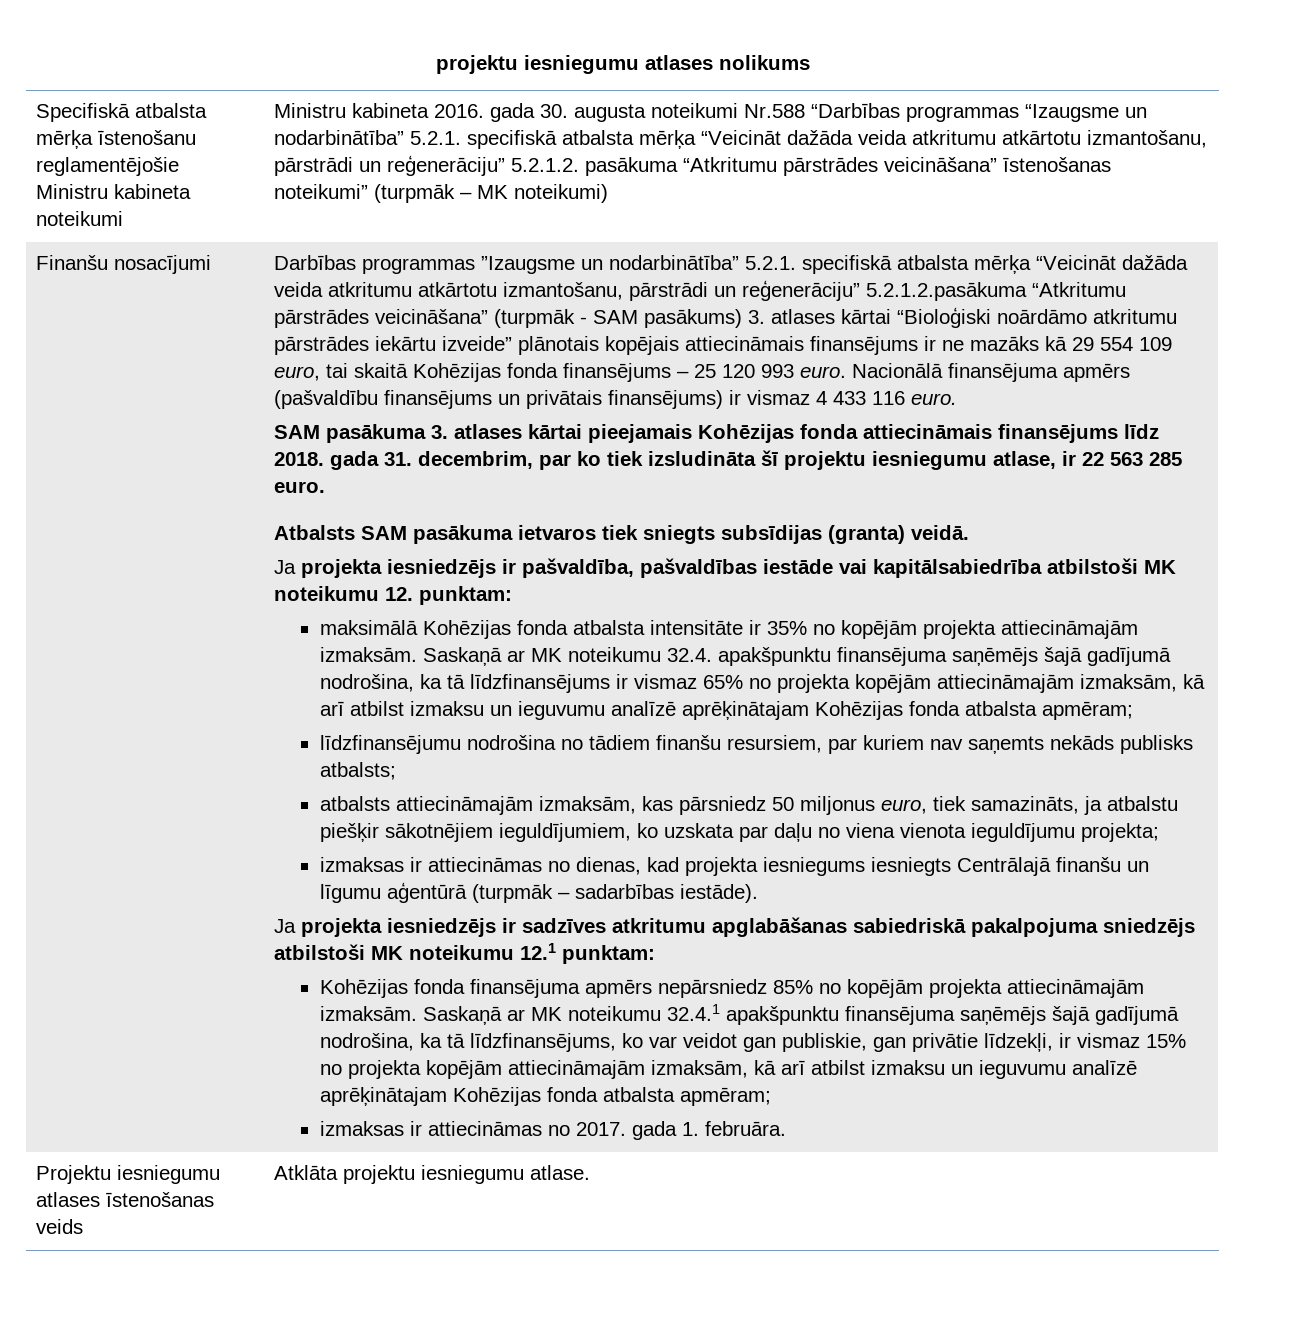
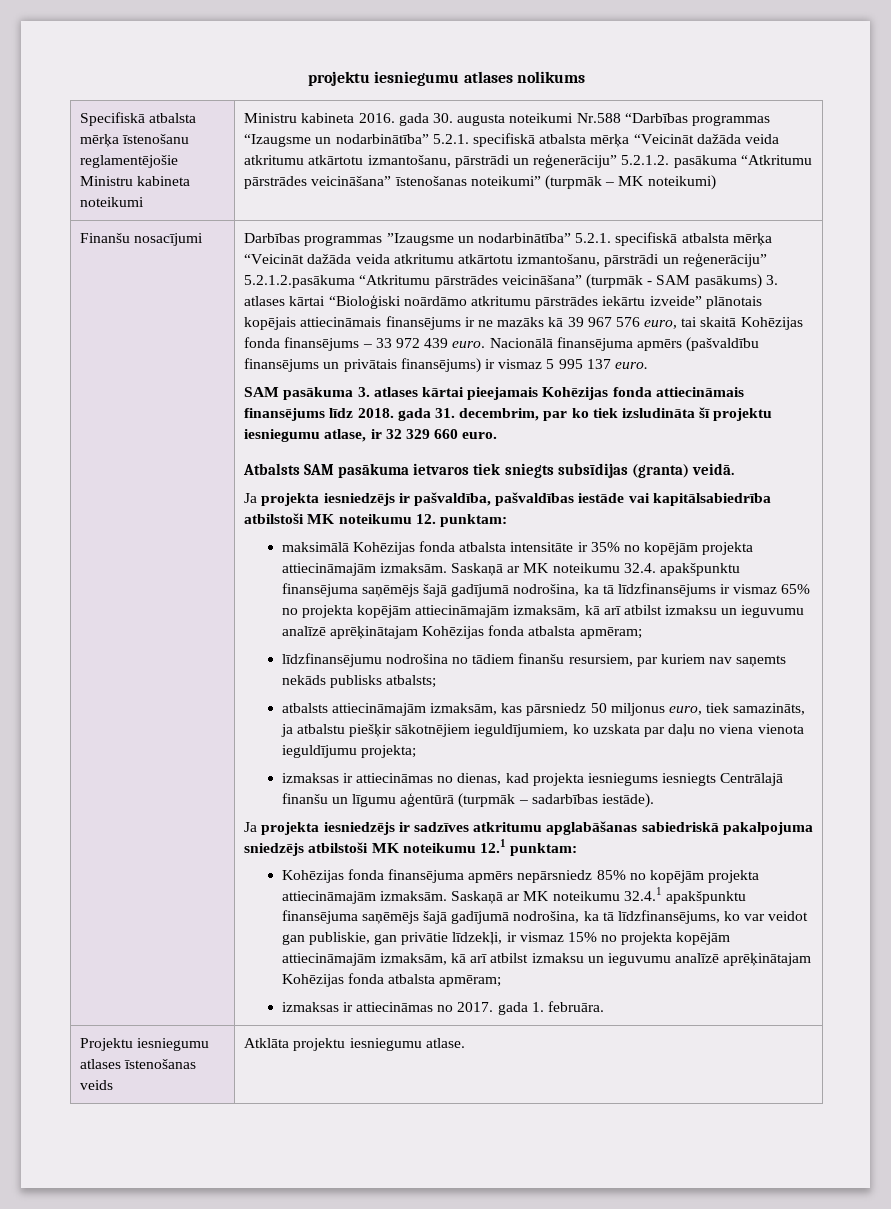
- Darbības programmas ”Izaugsme un nodarbinātība” 5.2.1. specifiskā atbalsta mērķa “Veicināt dažāda veida atkritumu atkārtotu izmantošanu, pārstrādi un reģenerāciju” 5.2.1.2.pasākuma “Atkritumu pārstrādes veicināšana” (turpmāk - SAM pasākums) 3. atlases kārtai “Bioloģiski noārdāmo atkritumu pārstrādes iekārtu izveide” plānotais kopējais attiecināmais finansējums ir ne mazāks kā 29 554 109 euro, tai skaitā Kohēzijas fonda finansējums – 25 120 993 euro.
+ Darbības programmas ”Izaugsme un nodarbinātība” 5.2.1. specifiskā atbalsta mērķa “Veicināt dažāda veida atkritumu atkārtotu izmantošanu, pārstrādi un reģenerāciju” 5.2.1.2.pasākuma “Atkritumu pārstrādes veicināšana” (turpmāk - SAM pasākums) 3. atlases kārtai “Bioloģiski noārdāmo atkritumu pārstrādes iekārtu izveide” plānotais kopējais attiecināmais finansējums ir ne mazāks kā 39 967 576 euro, tai skaitā Kohēzijas fonda finansējums – 33 972 439 euro.
- Nacionālā finansējuma apmērs (pašvaldību finansējums un privātais finansējums) ir vismaz 4 433 116 euro.
+ Nacionālā finansējuma apmērs (pašvaldību finansējums un privātais finansējums) ir vismaz 5 995 137 euro.
- SAM pasākuma 3. atlases kārtai pieejamais Kohēzijas fonda attiecināmais finansējums līdz 2018. gada 31. decembrim, par ko tiek izsludināta šī projektu iesniegumu atlase, ir 22 563 285 euro.
+ SAM pasākuma 3. atlases kārtai pieejamais Kohēzijas fonda attiecināmais finansējums līdz 2018. gada 31. decembrim, par ko tiek izsludināta šī projektu iesniegumu atlase, ir 32 329 660 euro.

